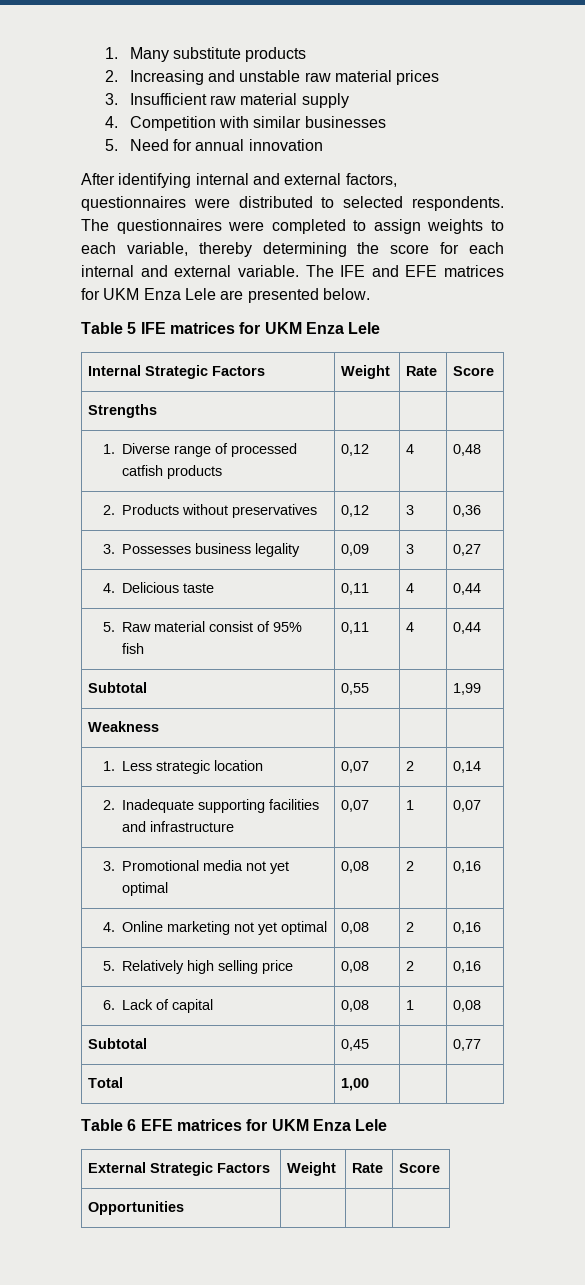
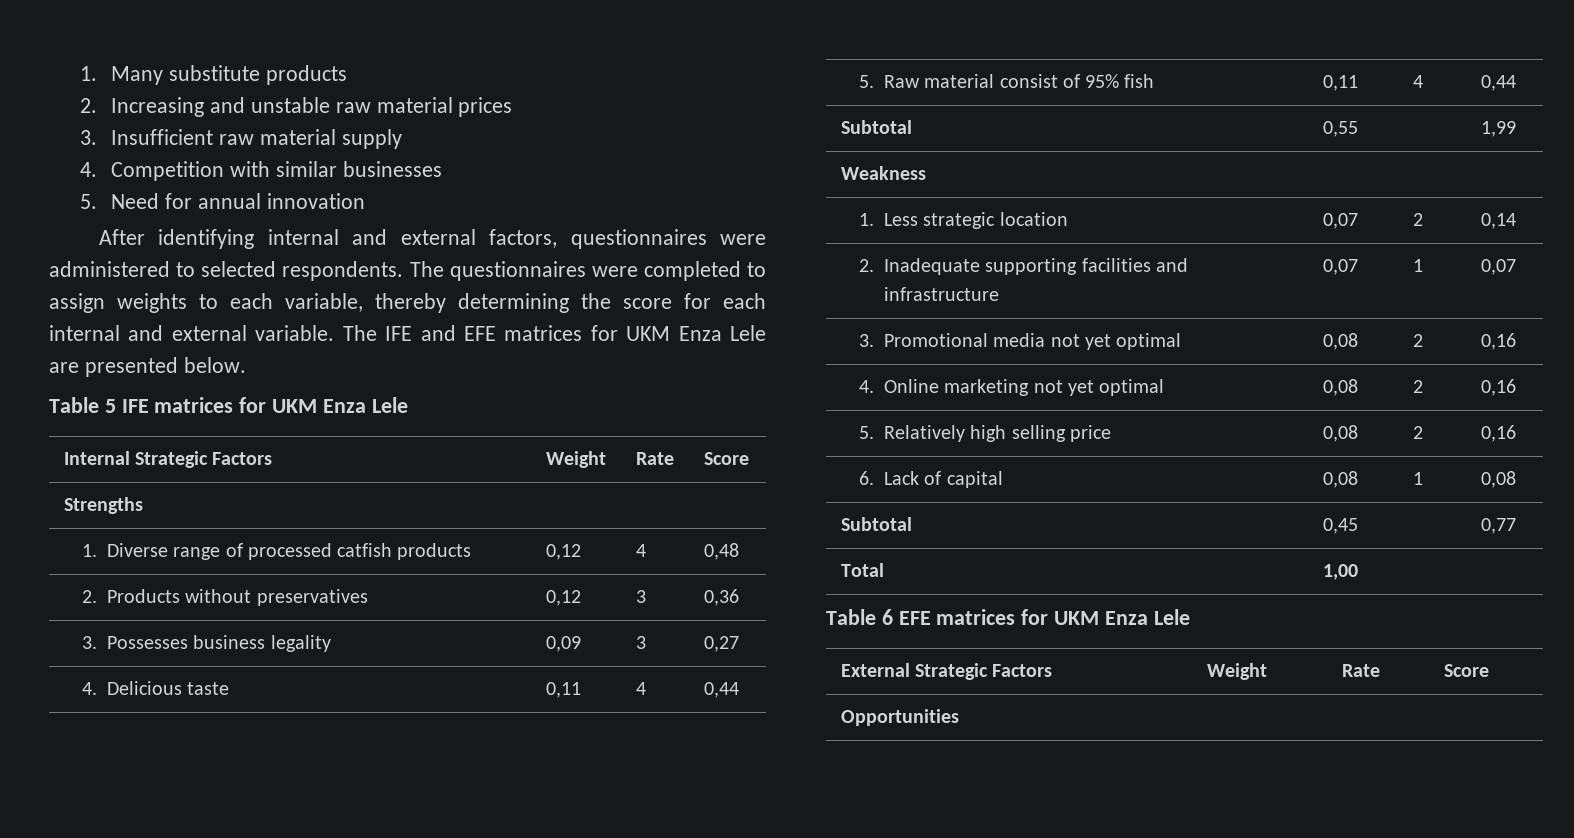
- After identifying internal and external factors, questionnaires were distributed to selected respondents.
+ After identifying internal and external factors, questionnaires were administered to selected respondents.

